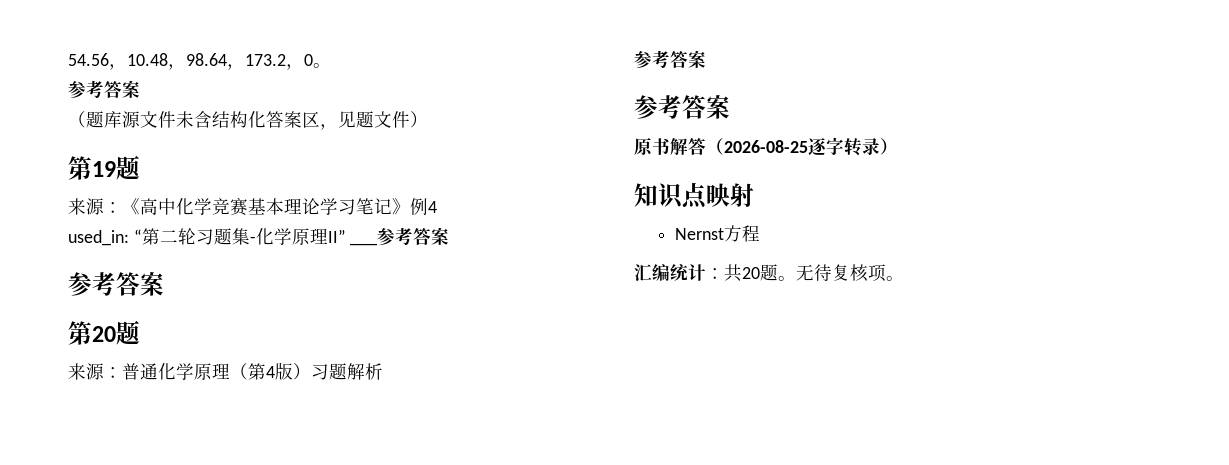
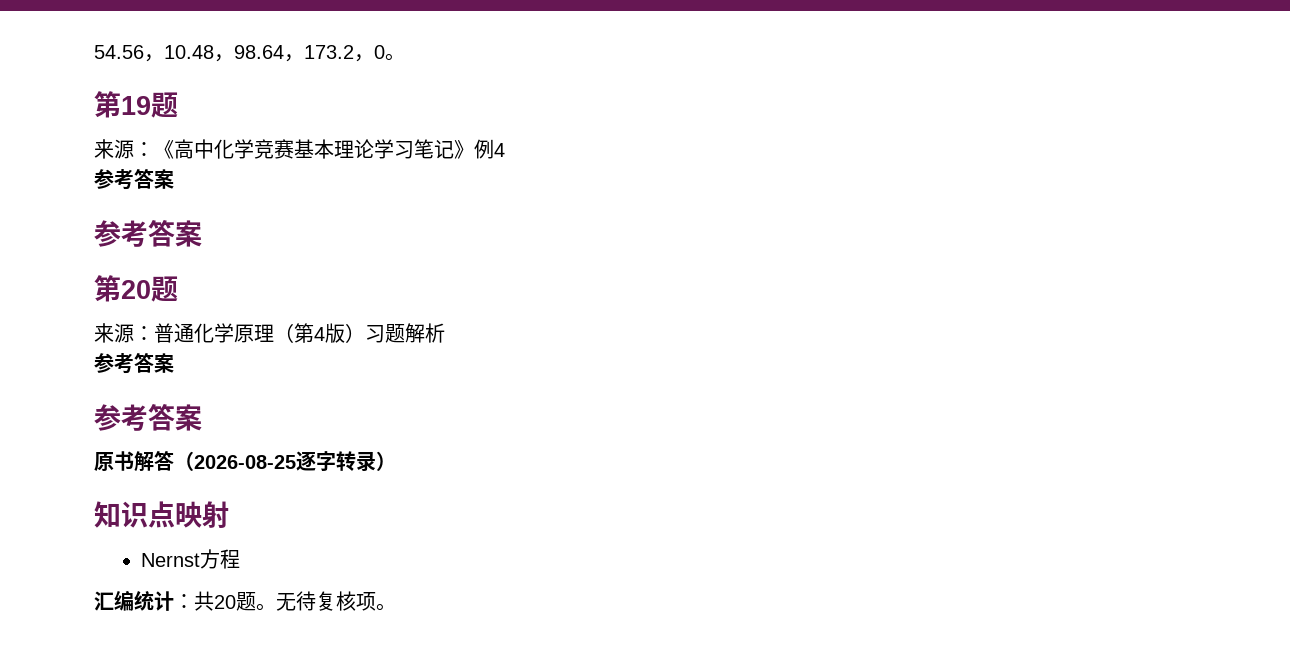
  54.56，10.48，98.64，173.2，0。
- 参考答案
- （题库源文件未含结构化答案区，见题文件）
  来源：《高中化学竞赛基本理论学习笔记》例4
- used_in: “第二轮习题集-化学原理II” ___参考答案
+ 参考答案

